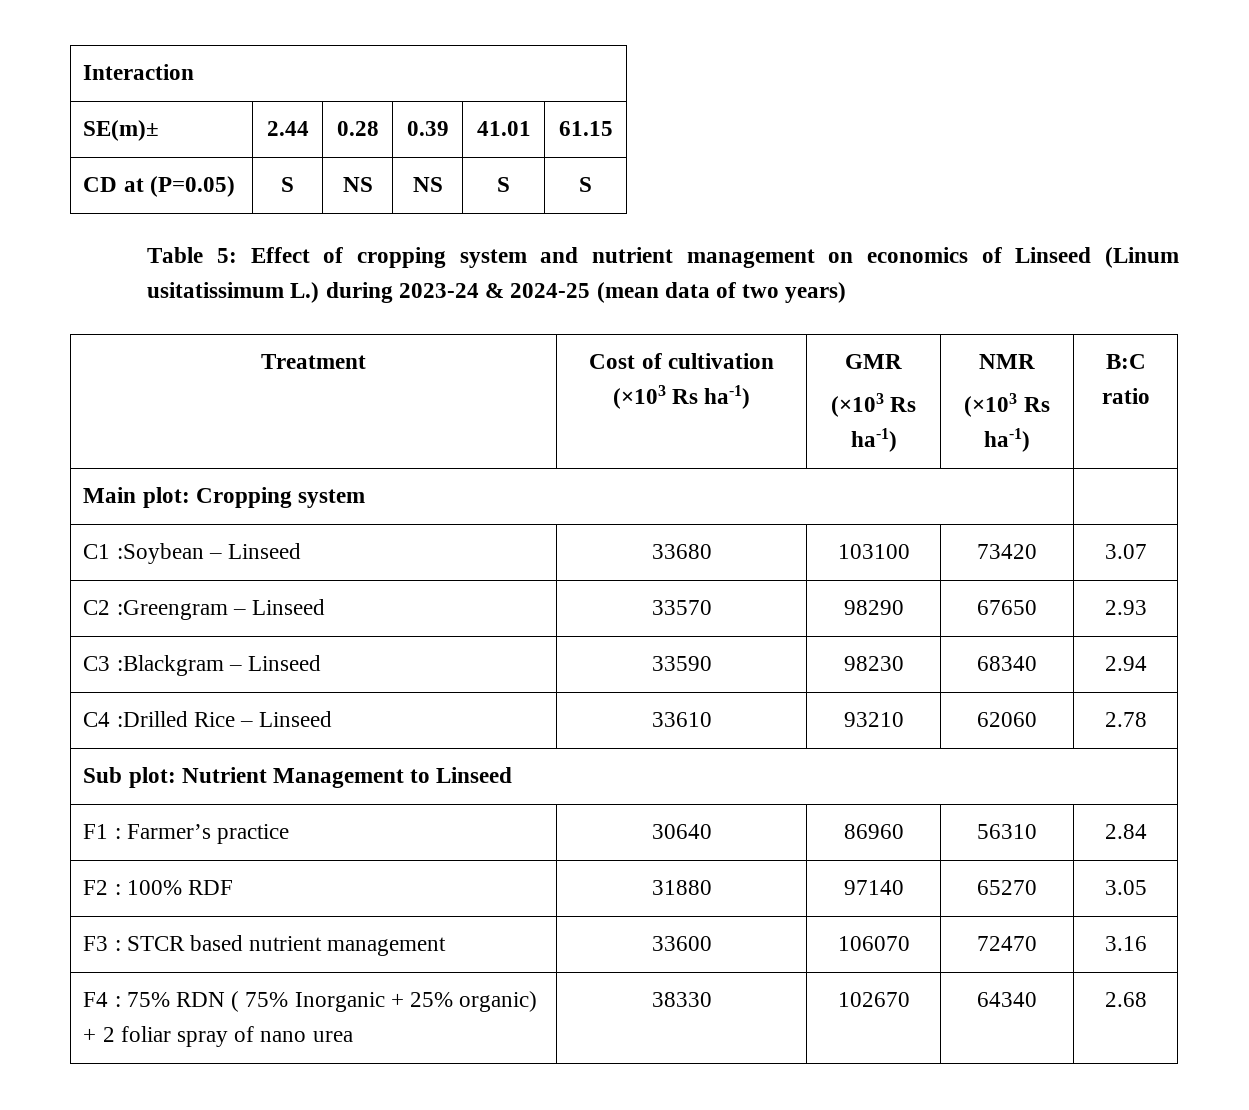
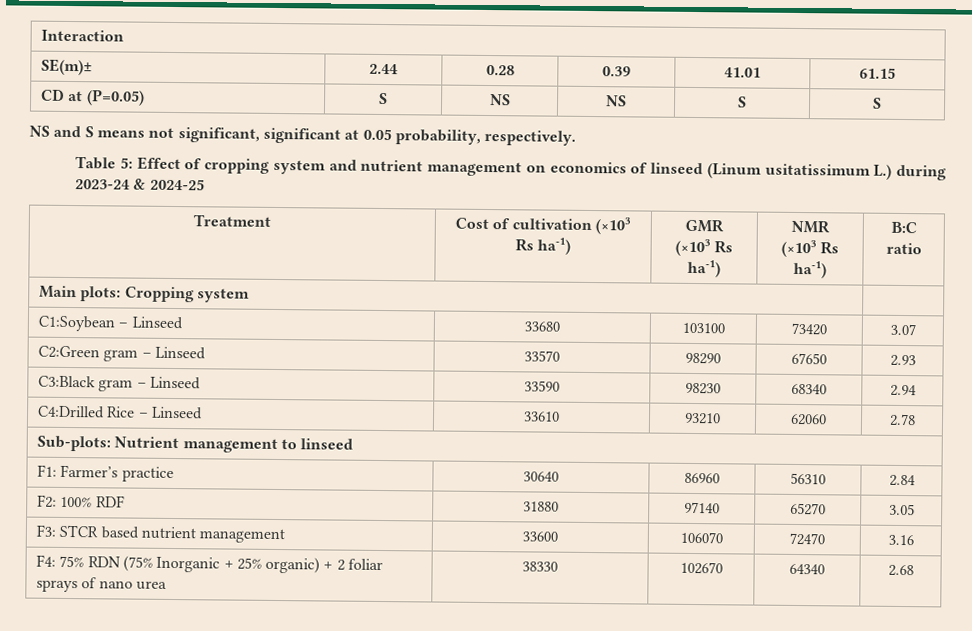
+ NS and S means not significant, significant at 0.05 probability, respectively.
- Table 5: Effect of cropping system and nutrient management on economics of Linseed (Linum usitatissimum L.) during 2023-24 & 2024-25 (mean data of two years)
+ Table 5: Effect of cropping system and nutrient management on economics of linseed (Linum usitatissimum L.) during 2023-24 & 2024-25
- Main plot: Cropping system |
+ Main plots: Cropping system |
- C1 :Soybean – Linseed | 33680 | 103100 | 73420 | 3.07
+ C1:Soybean – Linseed | 33680 | 103100 | 73420 | 3.07
- C2 :Greengram – Linseed | 33570 | 98290 | 67650 | 2.93
+ C2:Green gram – Linseed | 33570 | 98290 | 67650 | 2.93
- C3 :Blackgram – Linseed | 33590 | 98230 | 68340 | 2.94
+ C3:Black gram – Linseed | 33590 | 98230 | 68340 | 2.94
- C4 :Drilled Rice – Linseed | 33610 | 93210 | 62060 | 2.78
+ C4:Drilled Rice – Linseed | 33610 | 93210 | 62060 | 2.78
- Sub plot: Nutrient Management to Linseed
- F1 : Farmer’s practice | 30640 | 86960 | 56310 | 2.84
+ Sub-plots: Nutrient management to linseed
+ F1: Farmer’s practice | 30640 | 86960 | 56310 | 2.84
- F2 : 100% RDF | 31880 | 97140 | 65270 | 3.05
+ F2: 100% RDF | 31880 | 97140 | 65270 | 3.05
- F3 : STCR based nutrient management | 33600 | 106070 | 72470 | 3.16
+ F3: STCR based nutrient management | 33600 | 106070 | 72470 | 3.16
- F4 : 75% RDN ( 75% Inorganic + 25% organic) + 2 foliar spray of nano urea | 38330 | 102670 | 64340 | 2.68
+ F4: 75% RDN (75% Inorganic + 25% organic) + 2 foliar sprays of nano urea | 38330 | 102670 | 64340 | 2.68

